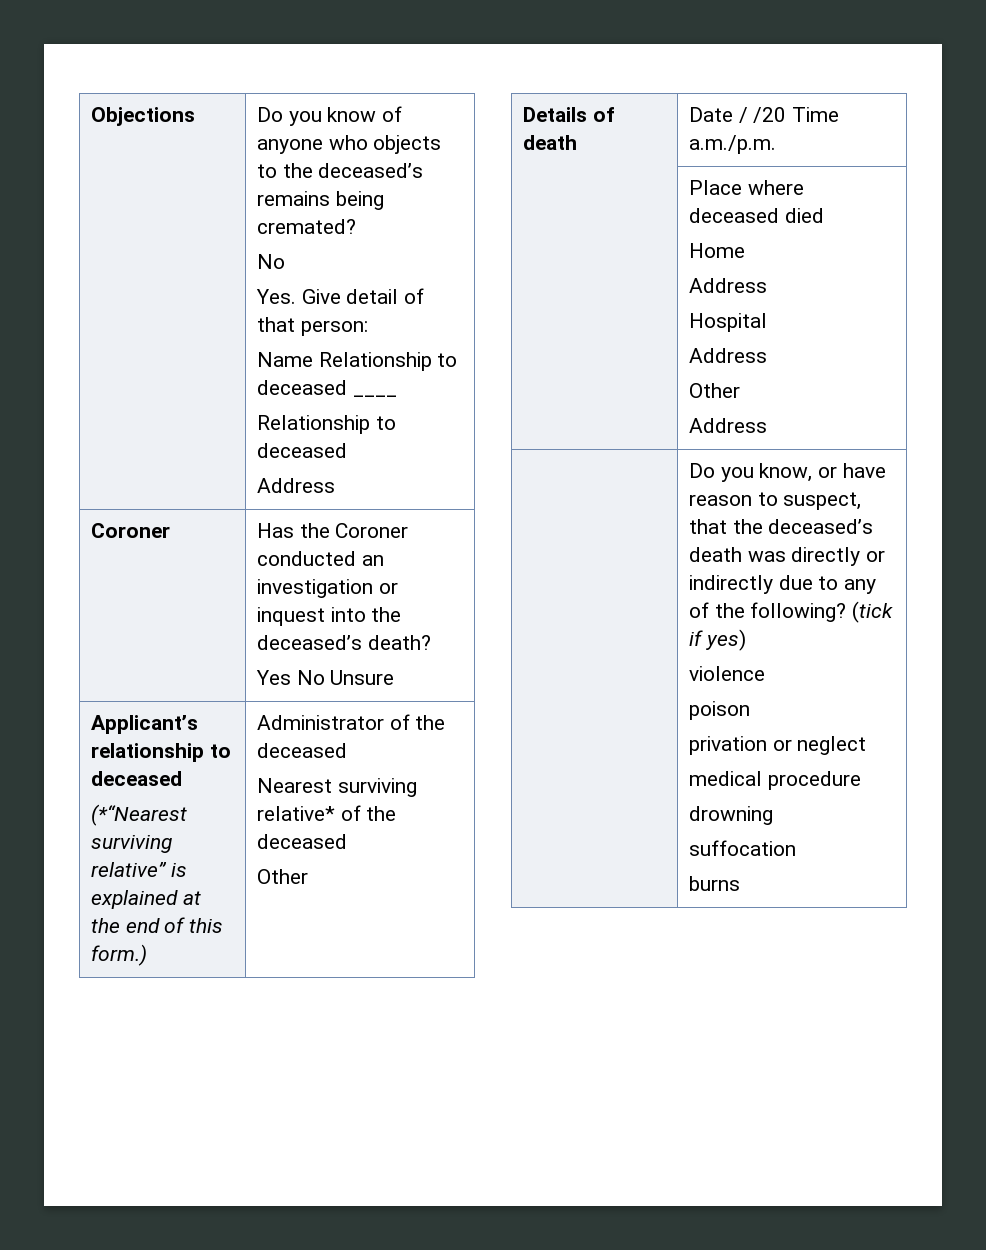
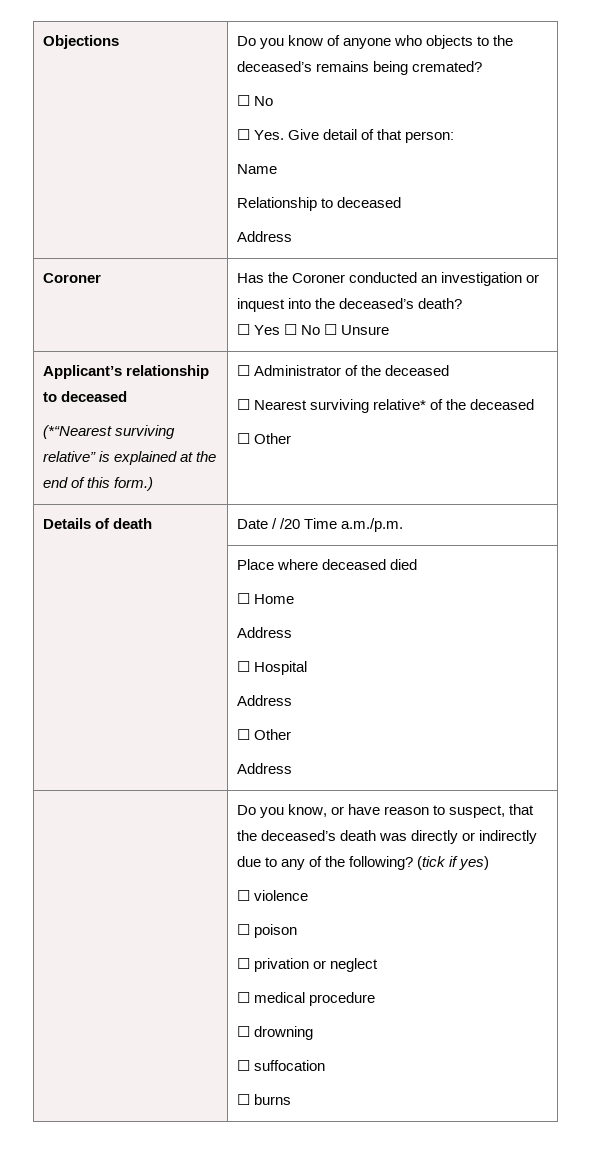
  Objections | Do you know of anyone who objects to the deceased’s remains being cremated?
- No
- Yes. Give detail of that person:
- Name Relationship to deceased ____
+ ☐ No
+ ☐ Yes. Give detail of that person:
+ Name
  Coroner | Has the Coroner conducted an investigation or inquest into the deceased’s death?
- Yes No Unsure
+ ☐ Yes ☐ No ☐ Unsure
  Applicant’s relationship to deceased
- (*“Nearest surviving relative” is explained at the end of this form.) | Administrator of the deceased
- Nearest surviving relative* of the deceased
- Other
+ (*“Nearest surviving relative” is explained at the end of this form.) | ☐ Administrator of the deceased
+ ☐ Nearest surviving relative* of the deceased
+ ☐ Other
  | Place where deceased died
- Home
+ ☐ Home
  Address
- Hospital
+ ☐ Hospital
  Address
- Other
+ ☐ Other
- violence
+ ☐ violence
- poison
+ ☐ poison
- privation or neglect
+ ☐ privation or neglect
- medical procedure
+ ☐ medical procedure
- drowning
+ ☐ drowning
- suffocation
+ ☐ suffocation
- burns
+ ☐ burns

